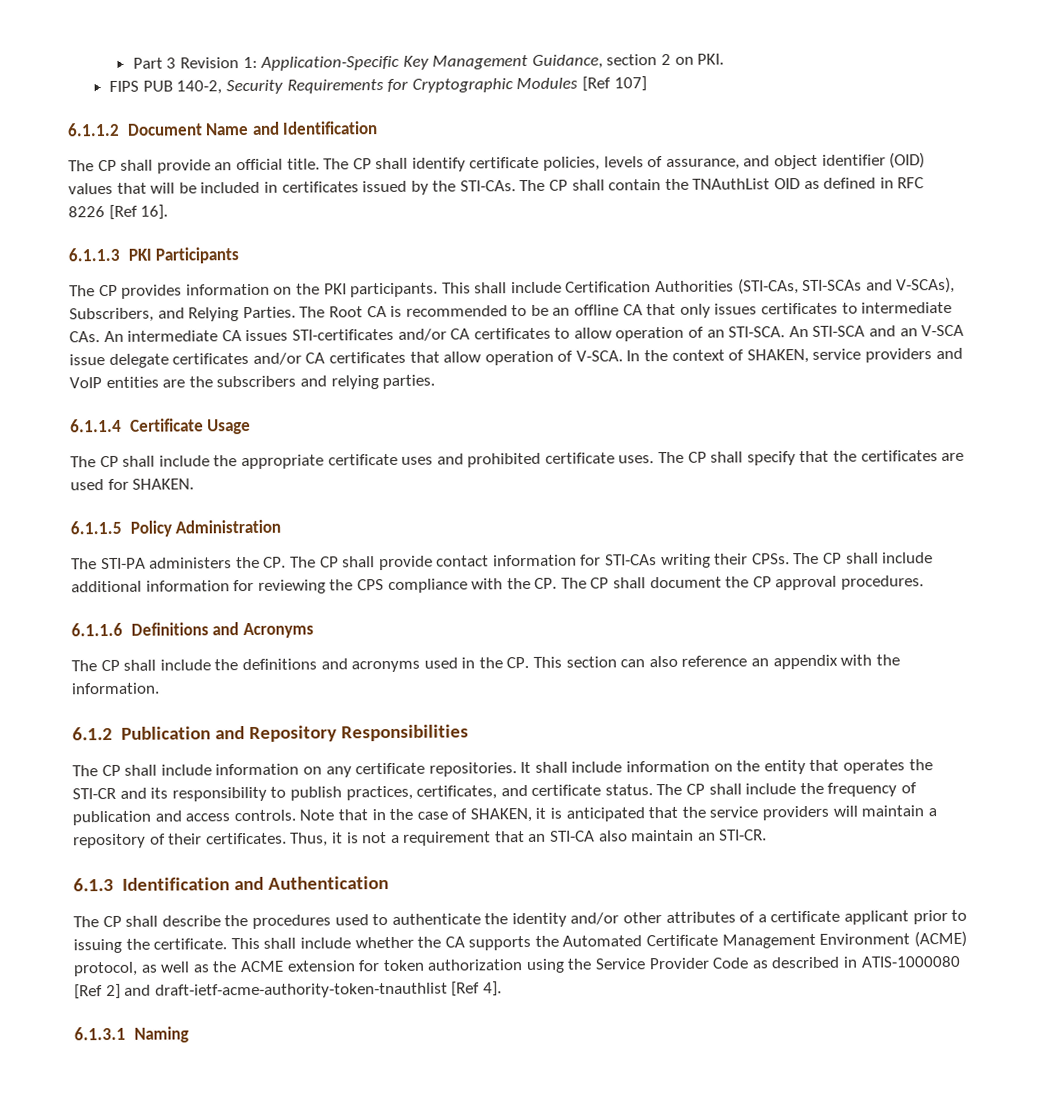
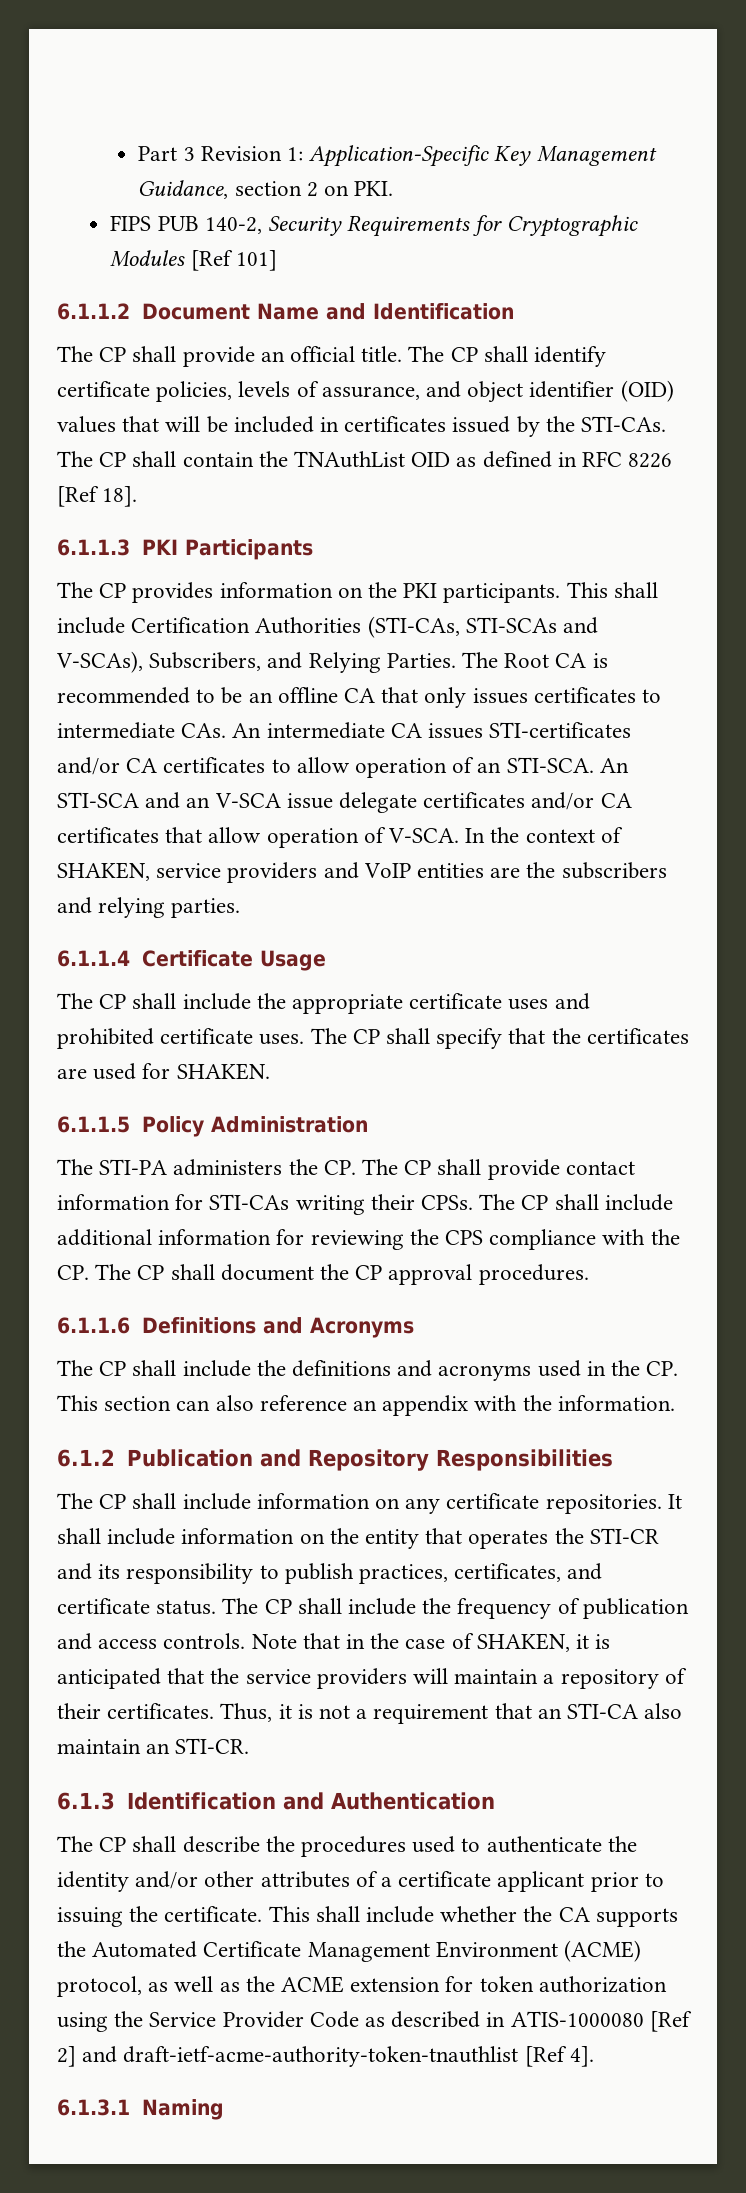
- FIPS PUB 140-2, Security Requirements for Cryptographic Modules [Ref 107]
+ FIPS PUB 140-2, Security Requirements for Cryptographic Modules [Ref 101]
- The CP shall contain the TNAuthList OID as defined in RFC 8226 [Ref 16].
+ The CP shall contain the TNAuthList OID as defined in RFC 8226 [Ref 18].

